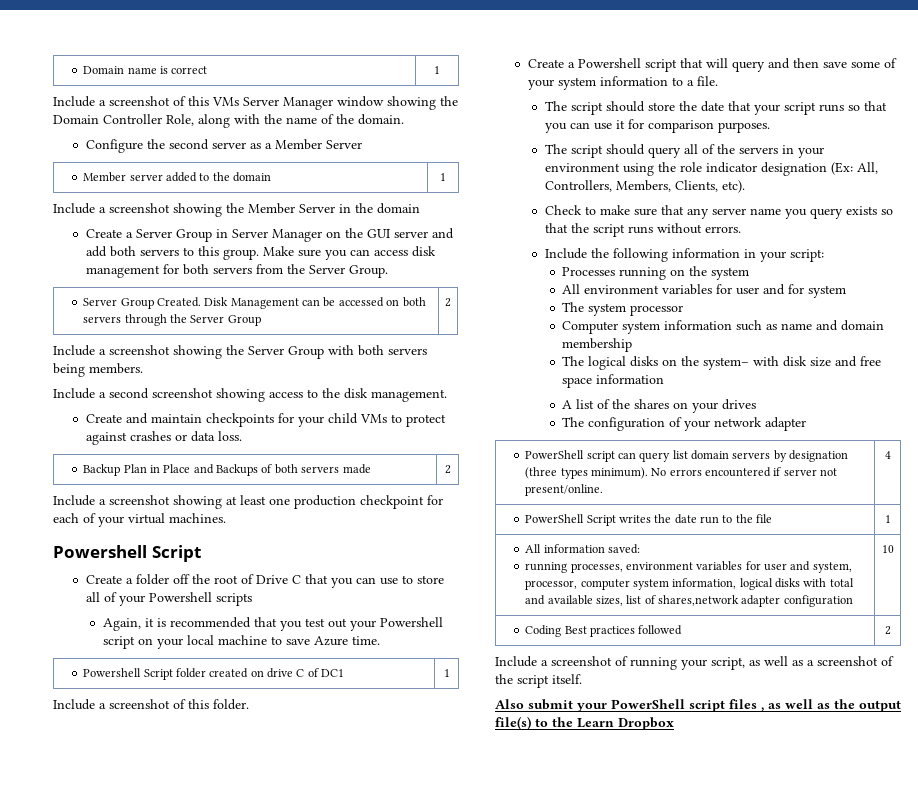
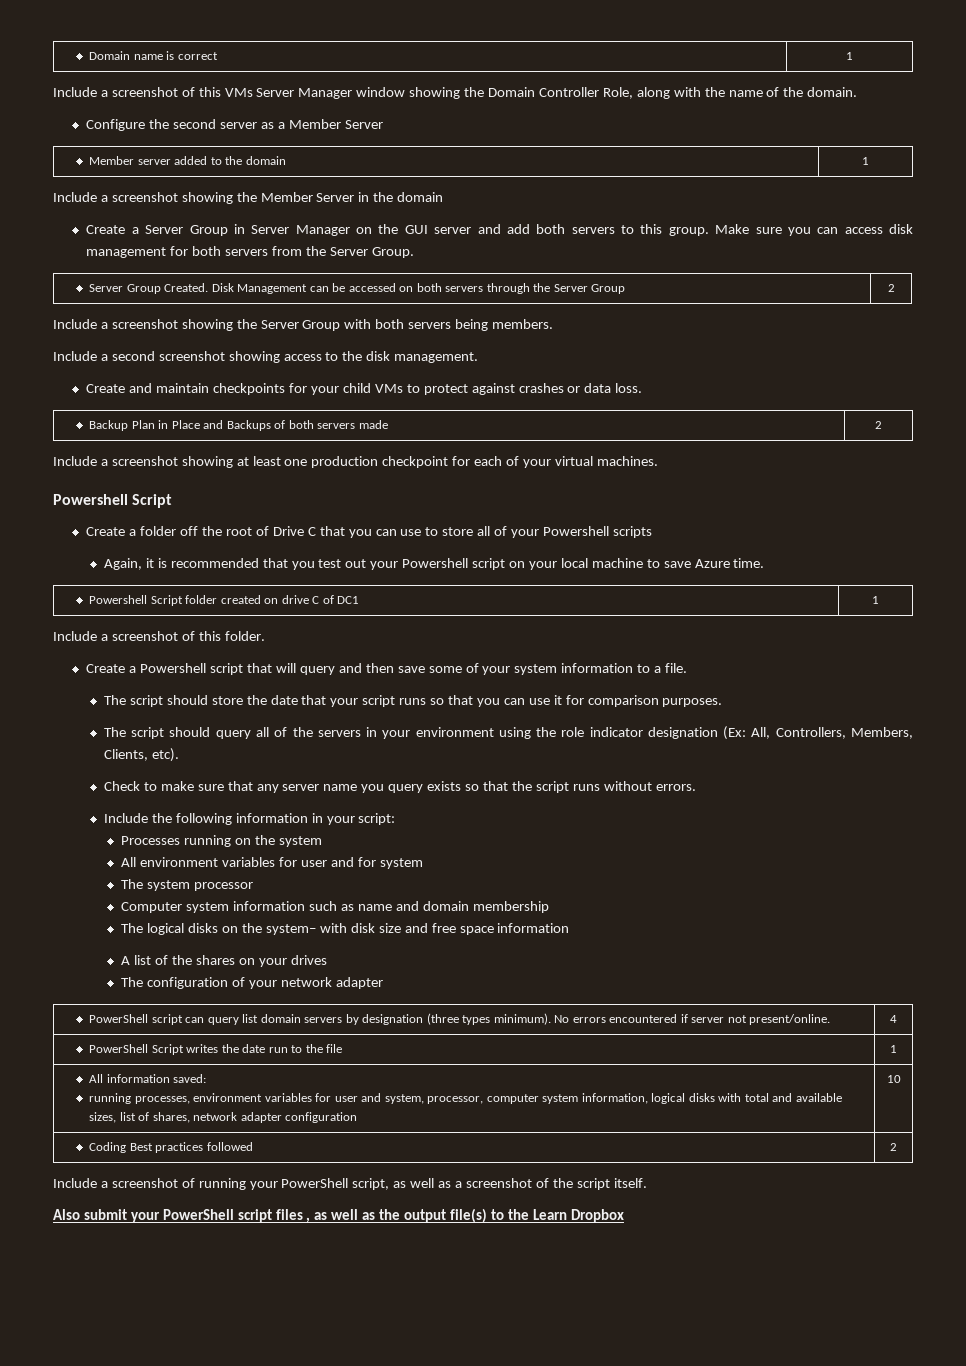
  All information saved:
- running processes, environment variables for user and system, processor, computer system information, logical disks with total and available sizes, list of shares,network adapter configuration | 10
+ running processes, environment variables for user and system, processor, computer system information, logical disks with total and available sizes, list of shares, network adapter configuration | 10
- Include a screenshot of running your script, as well as a screenshot of the script itself.
+ Include a screenshot of running your PowerShell script, as well as a screenshot of the script itself.

